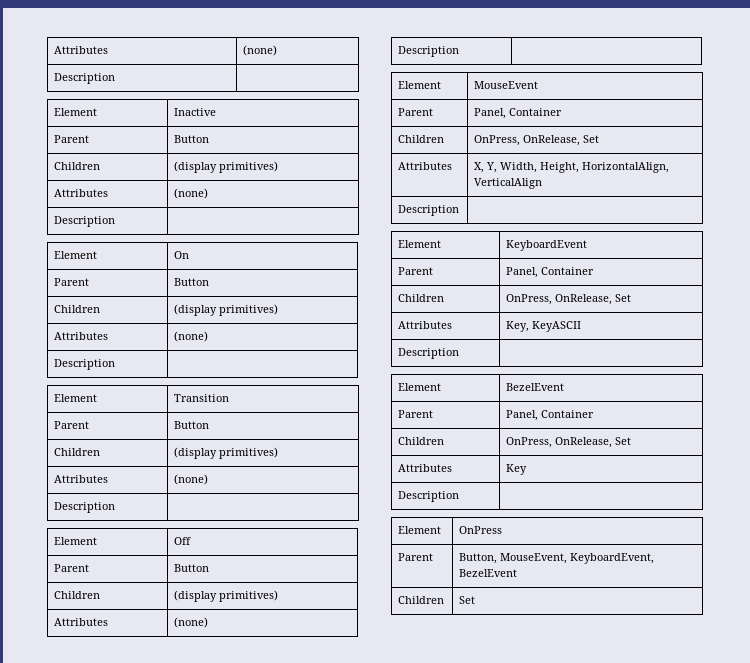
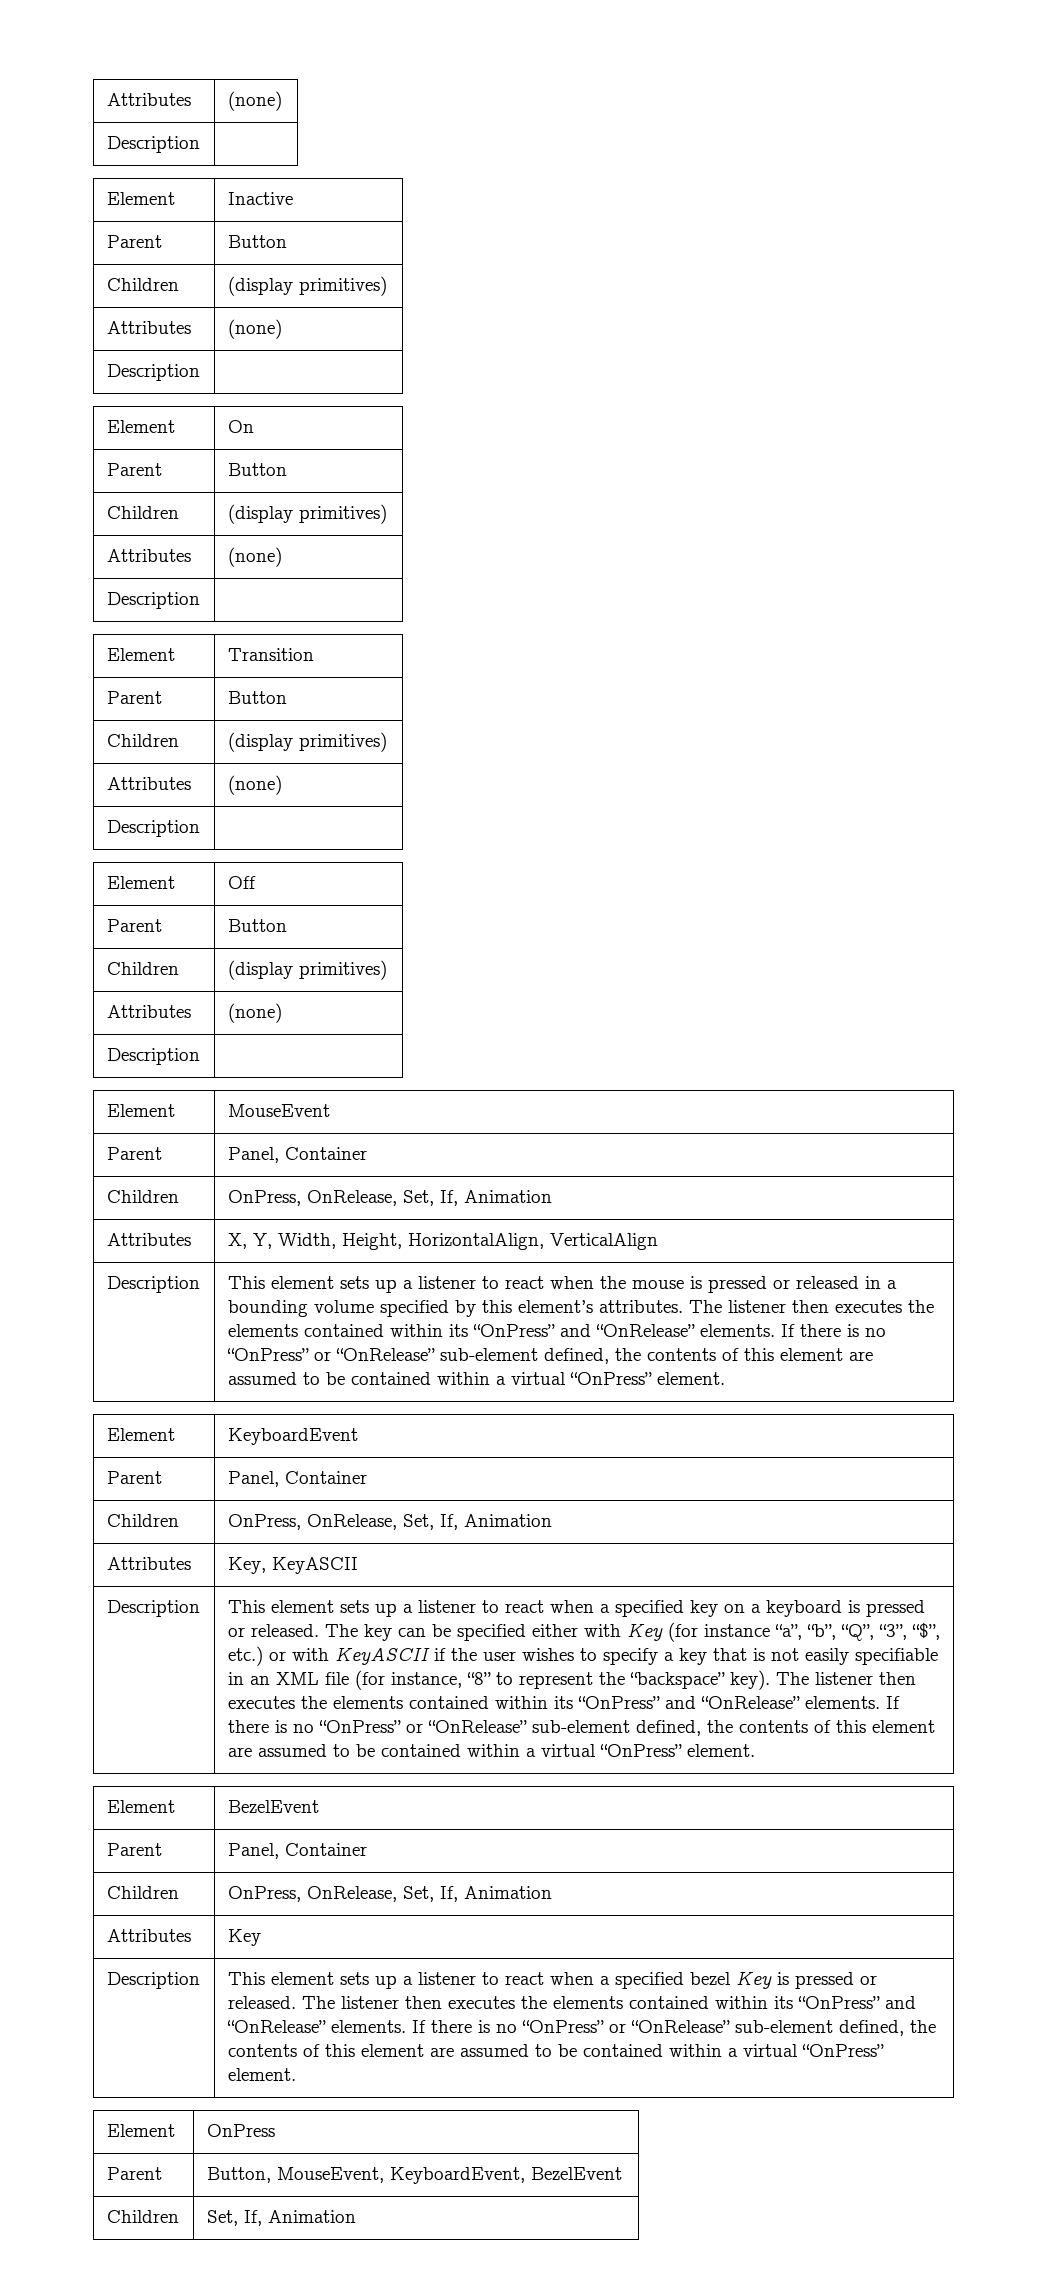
  Element | MouseEvent
  Parent | Panel, Container
- Children | OnPress, OnRelease, Set
+ Children | OnPress, OnRelease, Set, If, Animation
+ This element sets up a listener to react when the mouse is pressed or released in a bounding volume specified by this element’s attributes. The listener then executes the elements contained within its “OnPress” and “OnRelease” elements. If there is no “OnPress” or “OnRelease” sub-element defined, the contents of this element are assumed to be contained within a virtual “OnPress” element.
  Element | KeyboardEvent
  Parent | Panel, Container
- Children | OnPress, OnRelease, Set
+ Children | OnPress, OnRelease, Set, If, Animation
+ This element sets up a listener to react when a specified key on a keyboard is pressed or released. The key can be specified either with Key (for instance “a”, “b”, “Q”, “3”, “$”, etc.) or with KeyASCII if the user wishes to specify a key that is not easily specifiable in an XML file (for instance, “8” to represent the “backspace” key). The listener then executes the elements contained within its “OnPress” and “OnRelease” elements. If there is no “OnPress” or “OnRelease” sub-element defined, the contents of this element are assumed to be contained within a virtual “OnPress” element.
  Element | BezelEvent
  Parent | Panel, Container
- Children | OnPress, OnRelease, Set
+ Children | OnPress, OnRelease, Set, If, Animation
+ This element sets up a listener to react when a specified bezel Key is pressed or released. The listener then executes the elements contained within its “OnPress” and “OnRelease” elements. If there is no “OnPress” or “OnRelease” sub-element defined, the contents of this element are assumed to be contained within a virtual “OnPress” element.
- Children | Set
+ Children | Set, If, Animation

